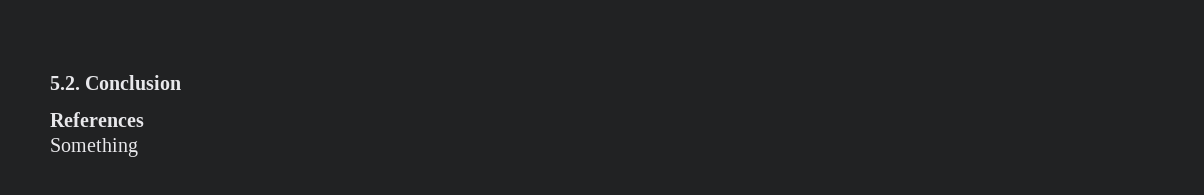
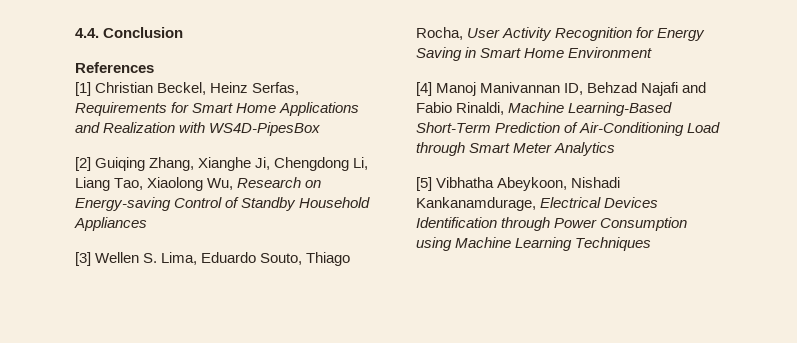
- 5.2. Conclusion
+ 4.4. Conclusion
- Something
+ [1] Christian Beckel, Heinz Serfas, Requirements for Smart Home Applications and Realization with WS4D-PipesBox
+ [2] Guiqing Zhang, Xianghe Ji, Chengdong Li, Liang Tao, Xiaolong Wu, Research on Energy-saving Control of Standby Household Appliances
+ [3] Wellen S. Lima, Eduardo Souto, Thiago Rocha, User Activity Recognition for Energy Saving in Smart Home Environment
+ [4] Manoj Manivannan ID, Behzad Najafi and Fabio Rinaldi, Machine Learning-Based Short-Term Prediction of Air-Conditioning Load through Smart Meter Analytics
+ [5] Vibhatha Abeykoon, Nishadi Kankanamdurage, Electrical Devices Identification through Power Consumption using Machine Learning Techniques

